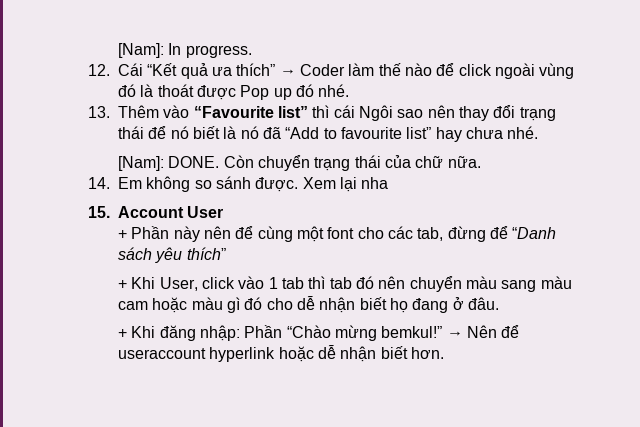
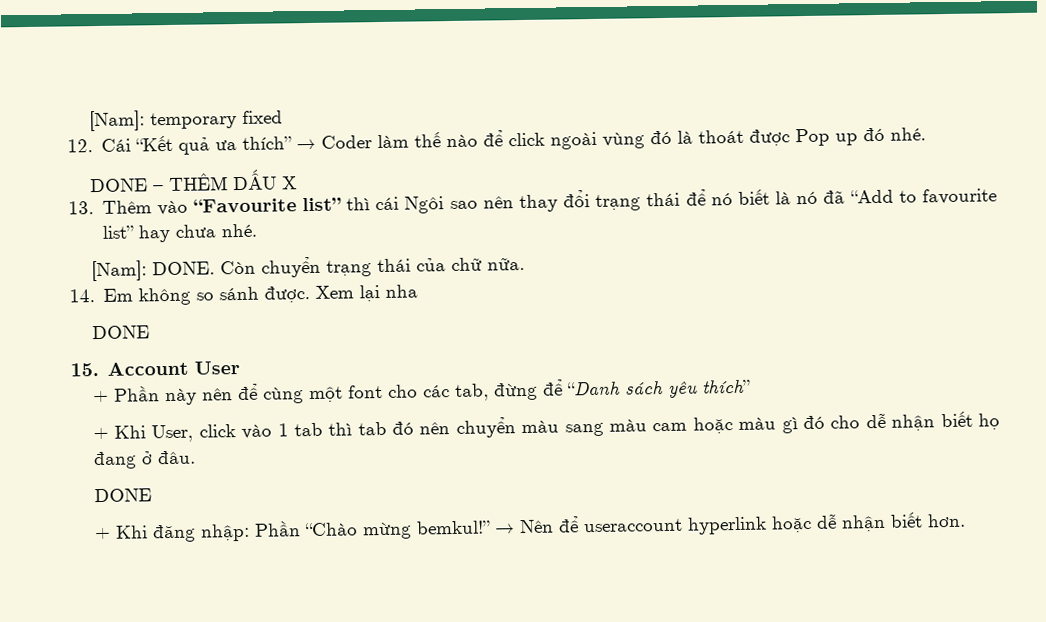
- [Nam]: In progress.
+ [Nam]: temporary fixed
+ DONE – THÊM DẤU X
  Xem lại nha
+ DONE
  + Khi User, click vào 1 tab thì tab đó nên chuyển màu sang màu cam hoặc màu gì đó cho dễ nhận biết họ đang ở đâu.
+ DONE

